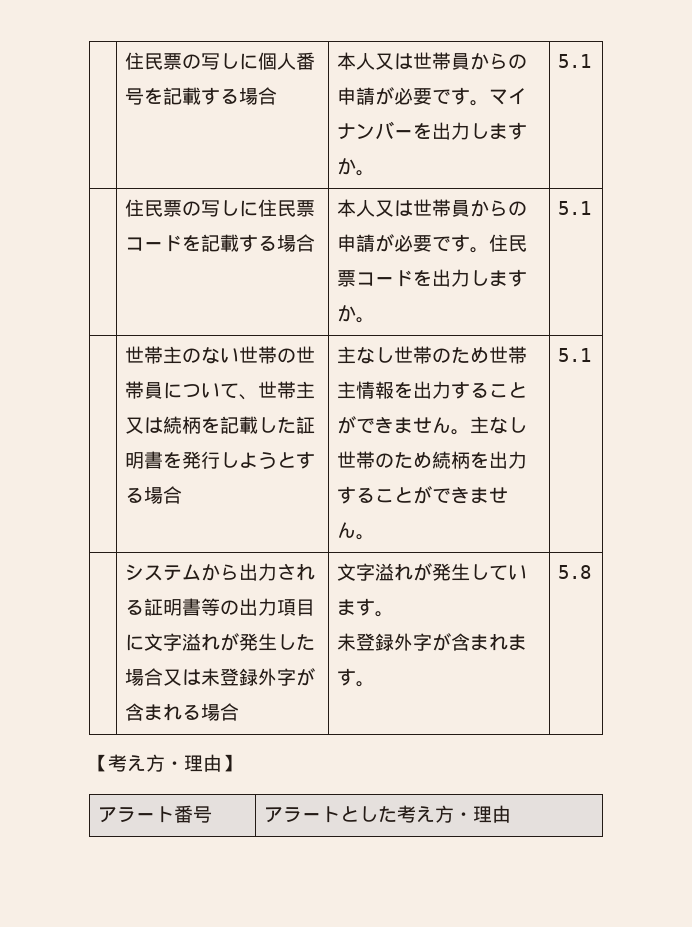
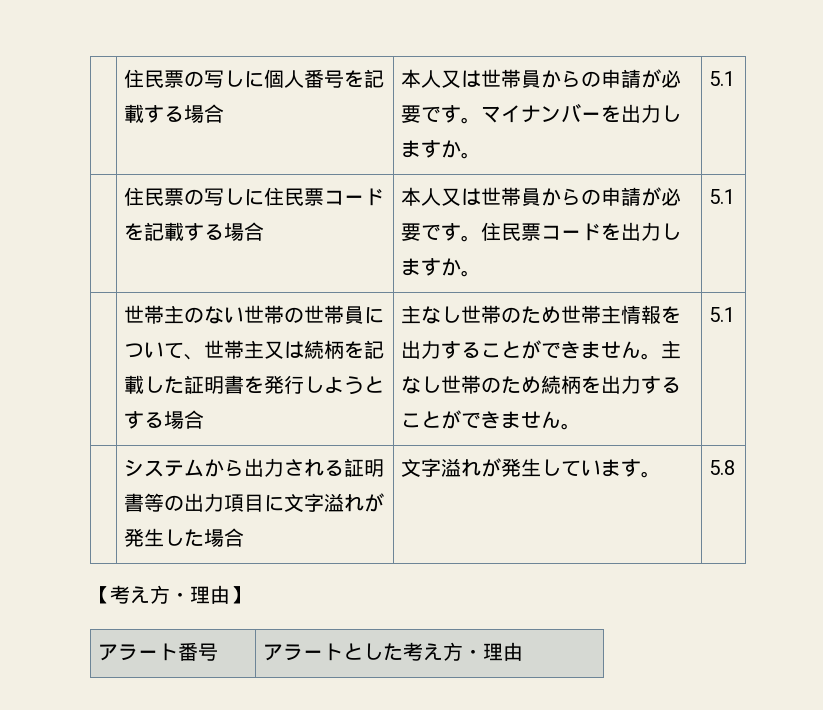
- | システムから出力される証明書等の出力項目に文字溢れが発生した場合又は未登録外字が含まれる場合 | 文字溢れが発生しています。
- 未登録外字が含まれます。 | 5.8
+ | システムから出力される証明書等の出力項目に文字溢れが発生した場合 | 文字溢れが発生しています。 | 5.8

